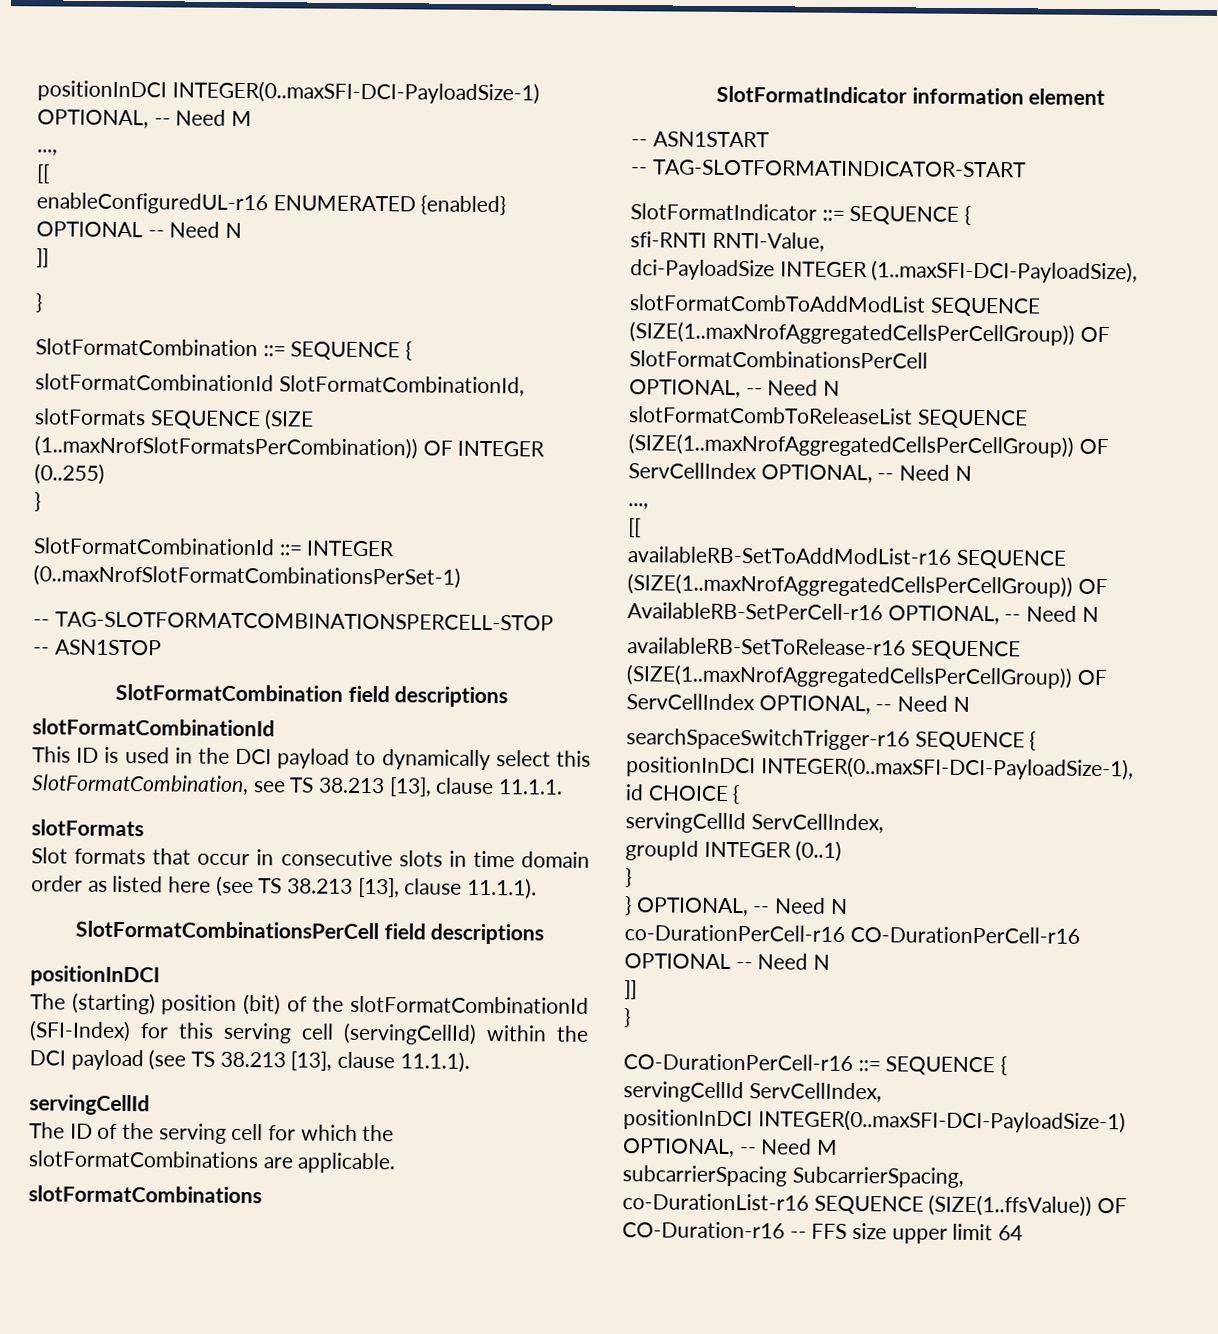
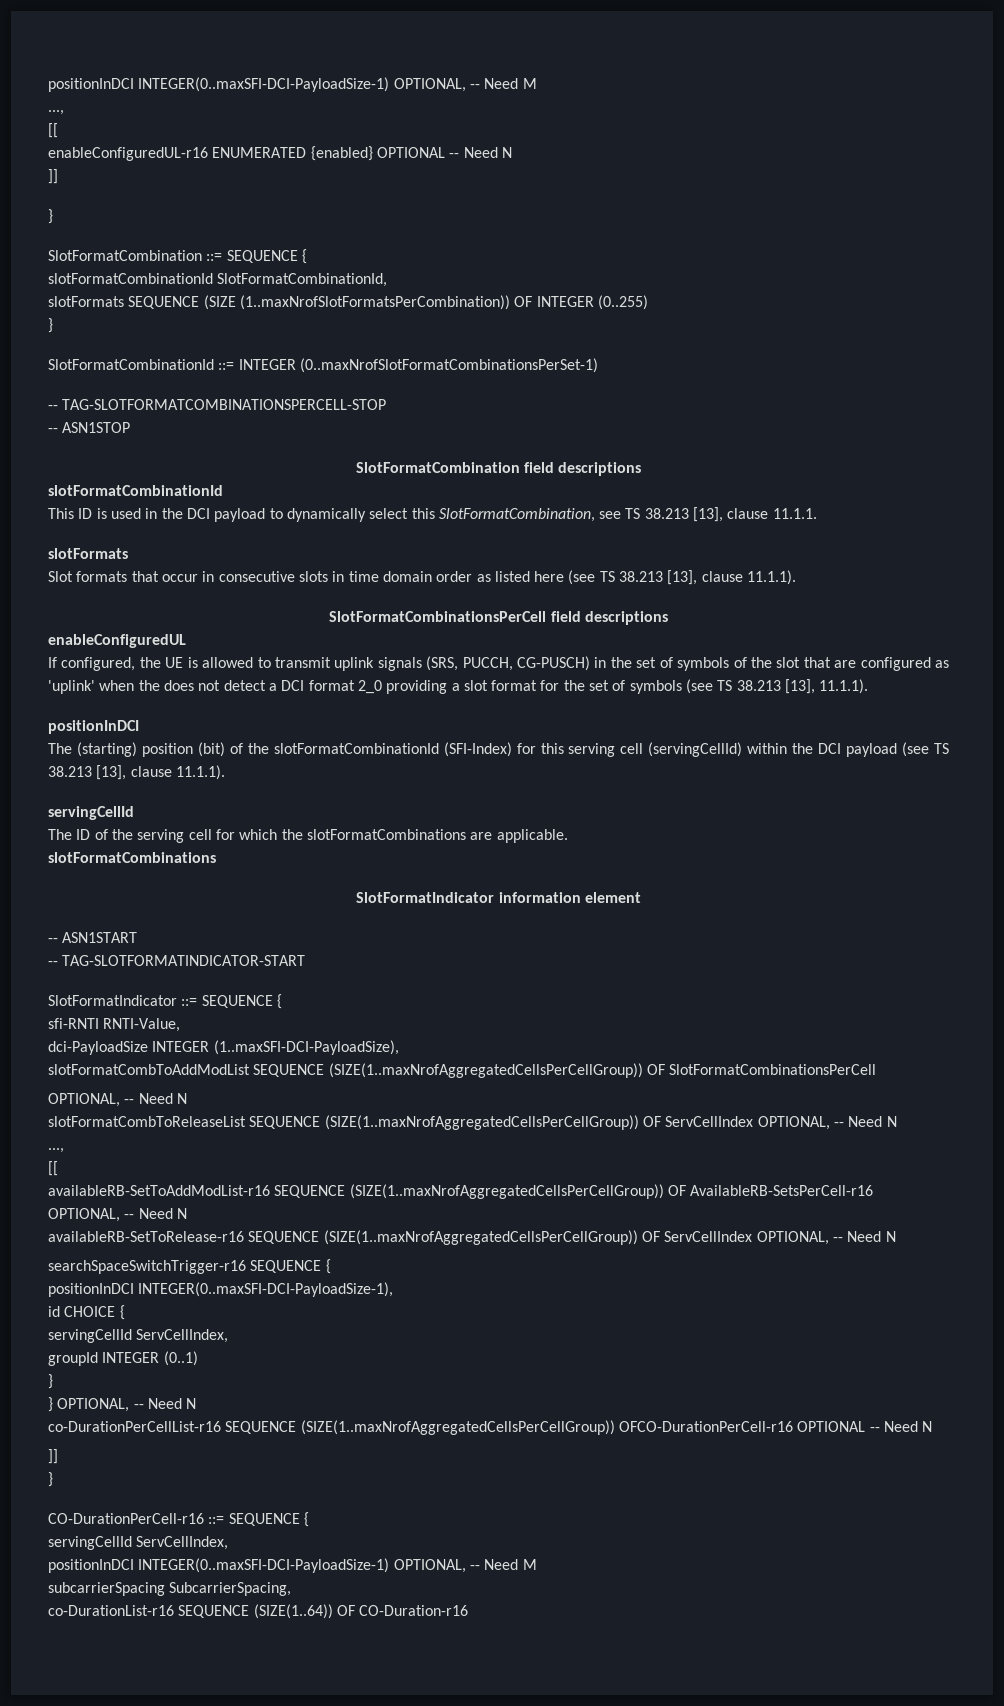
+ enableConfiguredUL
+ If configured, the UE is allowed to transmit uplink signals (SRS, PUCCH, CG-PUSCH) in the set of symbols of the slot that are configured as 'uplink' when the does not detect a DCI format 2_0 providing a slot format for the set of symbols (see TS 38.213 [13], 11.1.1).
- availableRB-SetToAddModList-r16 SEQUENCE (SIZE(1..maxNrofAggregatedCellsPerCellGroup)) OF AvailableRB-SetPerCell-r16 OPTIONAL, -- Need N
+ availableRB-SetToAddModList-r16 SEQUENCE (SIZE(1..maxNrofAggregatedCellsPerCellGroup)) OF AvailableRB-SetsPerCell-r16 OPTIONAL, -- Need N
- co-DurationPerCell-r16 CO-DurationPerCell-r16 OPTIONAL -- Need N
+ co-DurationPerCellList-r16 SEQUENCE (SIZE(1..maxNrofAggregatedCellsPerCellGroup)) OFCO-DurationPerCell-r16 OPTIONAL -- Need N
- co-DurationList-r16 SEQUENCE (SIZE(1..ffsValue)) OF CO-Duration-r16 -- FFS size upper limit 64
+ co-DurationList-r16 SEQUENCE (SIZE(1..64)) OF CO-Duration-r16

